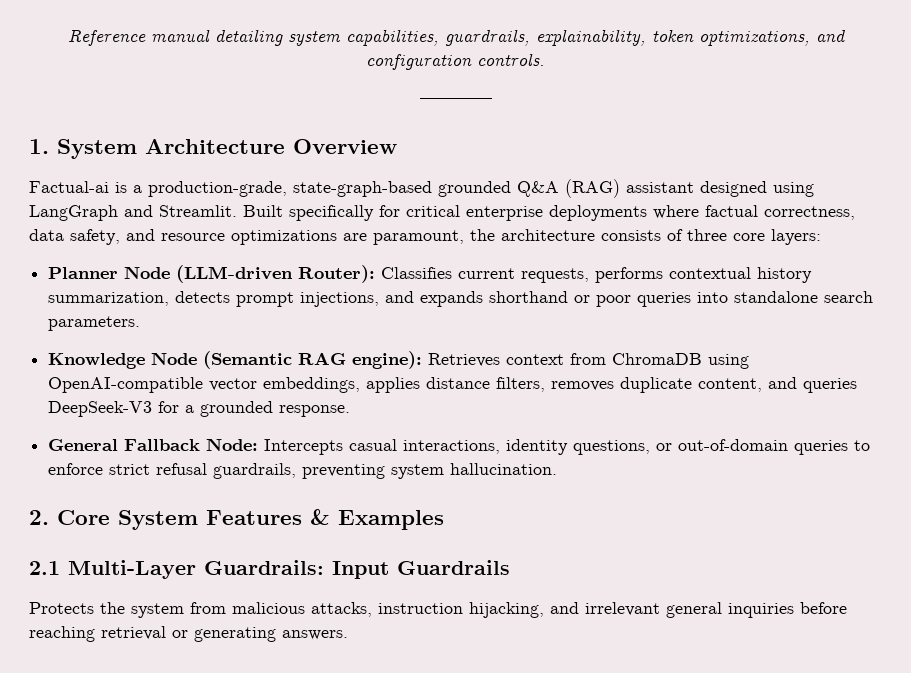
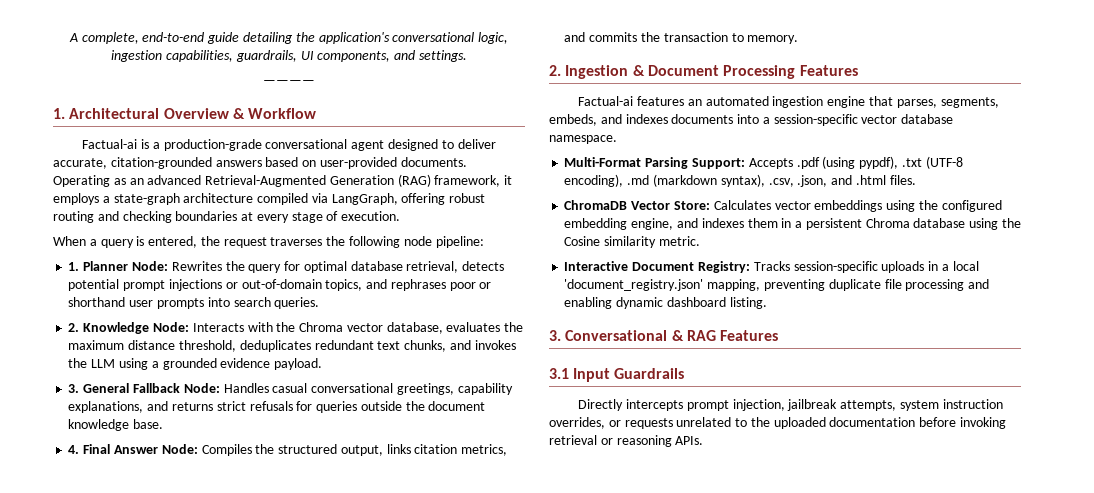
- Reference manual detailing system capabilities, guardrails, explainability, token optimizations, and configuration controls.
+ A complete, end-to-end guide detailing the application's conversational logic, ingestion capabilities, guardrails, UI components, and settings.
- 1. System Architecture Overview
+ 1. Architectural Overview & Workflow
- Factual-ai is a production-grade, state-graph-based grounded Q&A (RAG) assistant designed using LangGraph and Streamlit. Built specifically for critical enterprise deployments where factual correctness, data safety, and resource optimizations are paramount, the architecture consists of three core layers:
- Planner Node (LLM-driven Router): Classifies current requests, performs contextual history summarization, detects prompt injections, and expands shorthand or poor queries into standalone search parameters.
- Knowledge Node (Semantic RAG engine): Retrieves context from ChromaDB using OpenAI-compatible vector embeddings, applies distance filters, removes duplicate content, and queries DeepSeek-V3 for a grounded response.
- General Fallback Node: Intercepts casual interactions, identity questions, or out-of-domain queries to enforce strict refusal guardrails, preventing system hallucination.
- 2. Core System Features & Examples
- 2.1 Multi-Layer Guardrails: Input Guardrails
- Protects the system from malicious attacks, instruction hijacking, and irrelevant general inquiries before reaching retrieval or generating answers.
+ Factual-ai is a production-grade conversational agent designed to deliver accurate, citation-grounded answers based on user-provided documents. Operating as an advanced Retrieval-Augmented Generation (RAG) framework, it employs a state-graph architecture compiled via LangGraph, offering robust routing and checking boundaries at every stage of execution.
+ When a query is entered, the request traverses the following node pipeline:
+ 1. Planner Node: Rewrites the query for optimal database retrieval, detects potential prompt injections or out-of-domain topics, and rephrases poor or shorthand user prompts into search queries.
+ 2. Knowledge Node: Interacts with the Chroma vector database, evaluates the maximum distance threshold, deduplicates redundant text chunks, and invokes the LLM using a grounded evidence payload.
+ 3. General Fallback Node: Handles casual conversational greetings, capability explanations, and returns strict refusals for queries outside the document knowledge base.
+ 4. Final Answer Node: Compiles the structured output, links citation metrics, and commits the transaction to memory.
+ 2. Ingestion & Document Processing Features
+ Factual-ai features an automated ingestion engine that parses, segments, embeds, and indexes documents into a session-specific vector database namespace.
+ Multi-Format Parsing Support: Accepts .pdf (using pypdf), .txt (UTF-8 encoding), .md (markdown syntax), .csv, .json, and .html files.
+ ChromaDB Vector Store: Calculates vector embeddings using the configured embedding engine, and indexes them in a persistent Chroma database using the Cosine similarity metric.
+ Interactive Document Registry: Tracks session-specific uploads in a local 'document_registry.json' mapping, preventing duplicate file processing and enabling dynamic dashboard listing.
+ 3. Conversational & RAG Features
+ 3.1 Input Guardrails
+ Directly intercepts prompt injection, jailbreak attempts, system instruction overrides, or requests unrelated to the uploaded documentation before invoking retrieval or reasoning APIs.

